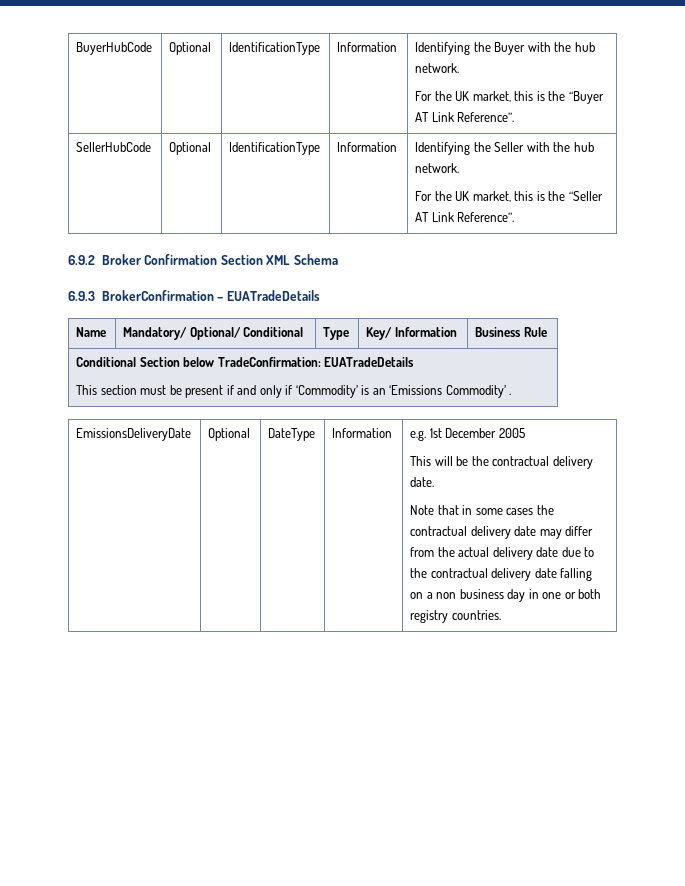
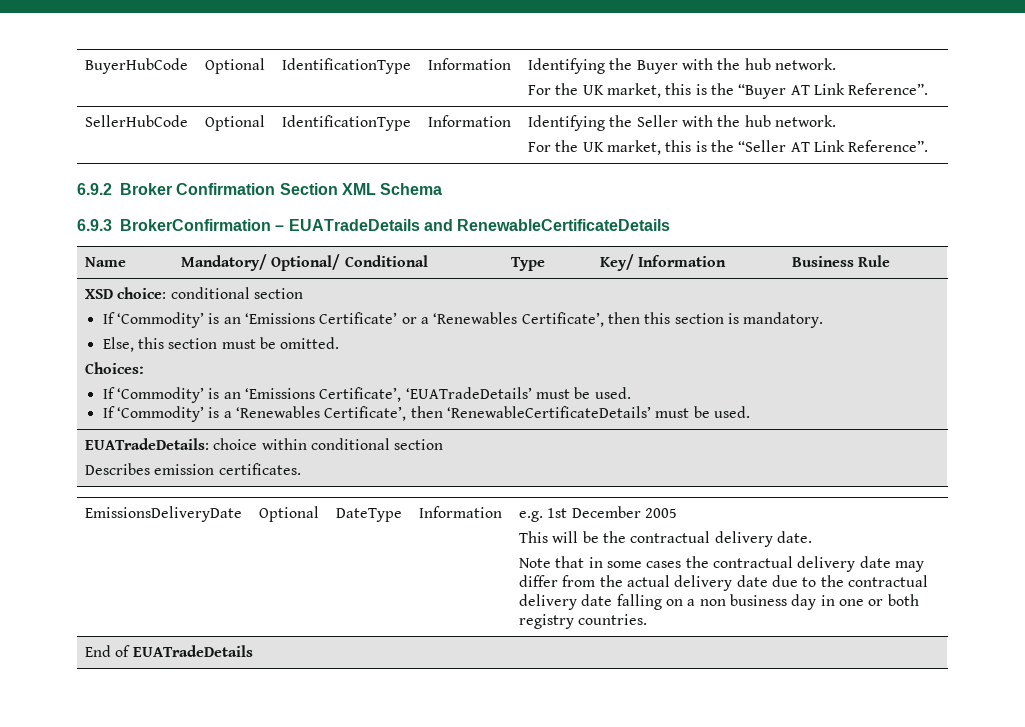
- 6.9.3 BrokerConfirmation – EUATradeDetails
+ 6.9.3 BrokerConfirmation – EUATradeDetails and RenewableCertificateDetails
- Conditional Section below TradeConfirmation: EUATradeDetails
- This section must be present if and only if ‘Commodity’ is an ‘Emissions Commodity’ .
+ XSD choice: conditional section
+ If ‘Commodity’ is an ‘Emissions Certificate’ or a ‘Renewables Certificate’, then this section is mandatory.
+ Else, this section must be omitted.
+ Choices:
+ If ‘Commodity’ is an ‘Emissions Certificate’, ‘EUATradeDetails’ must be used.
+ If ‘Commodity’ is a ‘Renewables Certificate’, then ‘RenewableCertificateDetails’ must be used.
+ EUATradeDetails: choice within conditional section
+ Describes emission certificates.
+ End of EUATradeDetails

